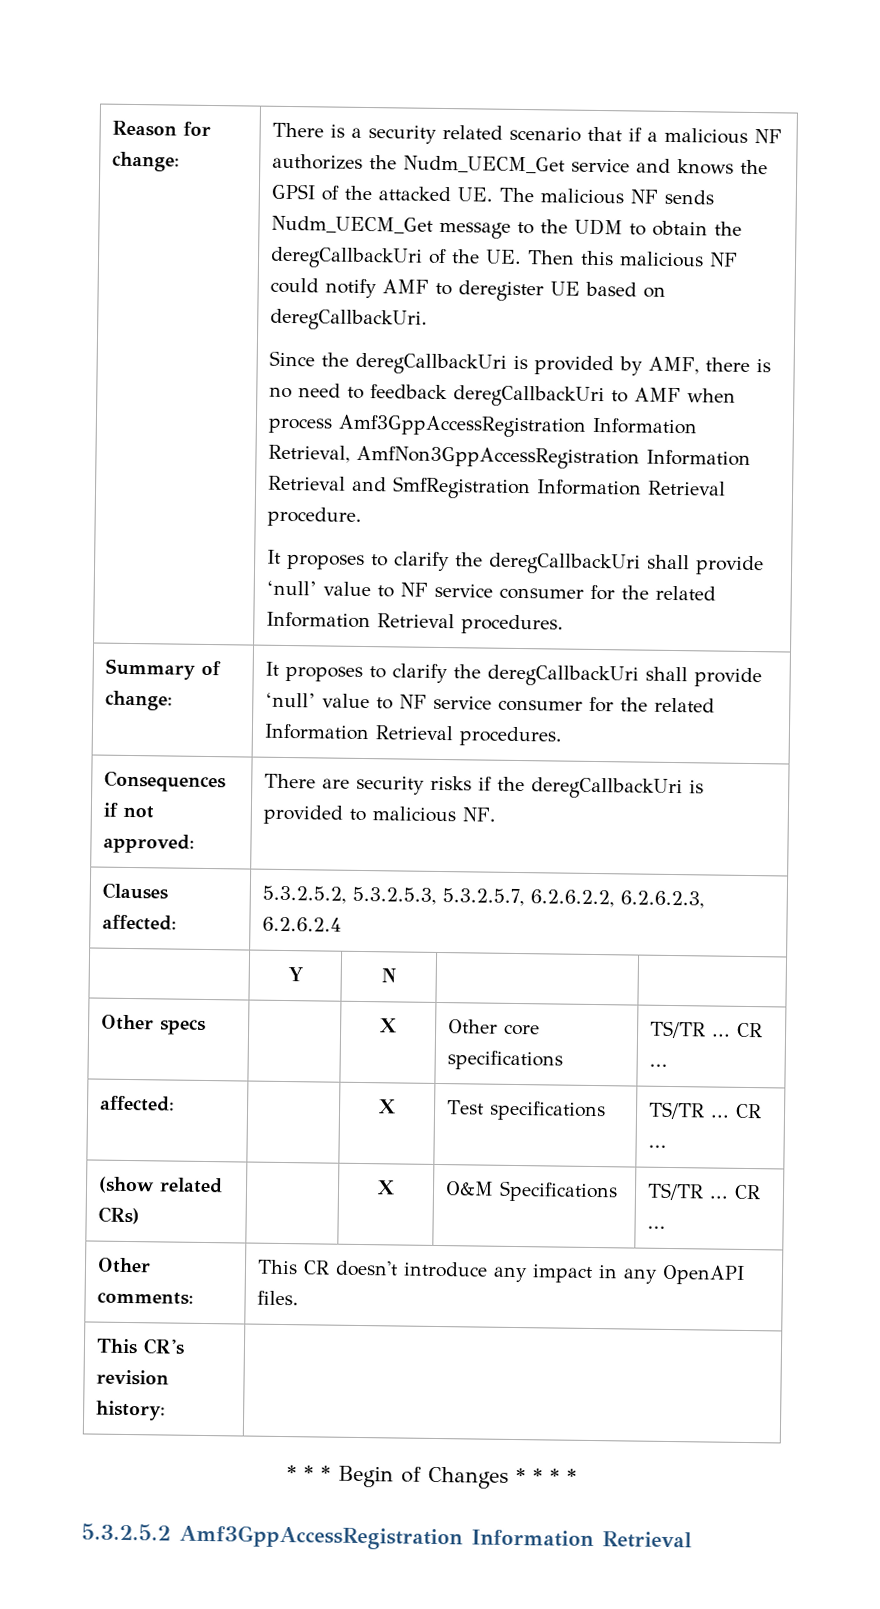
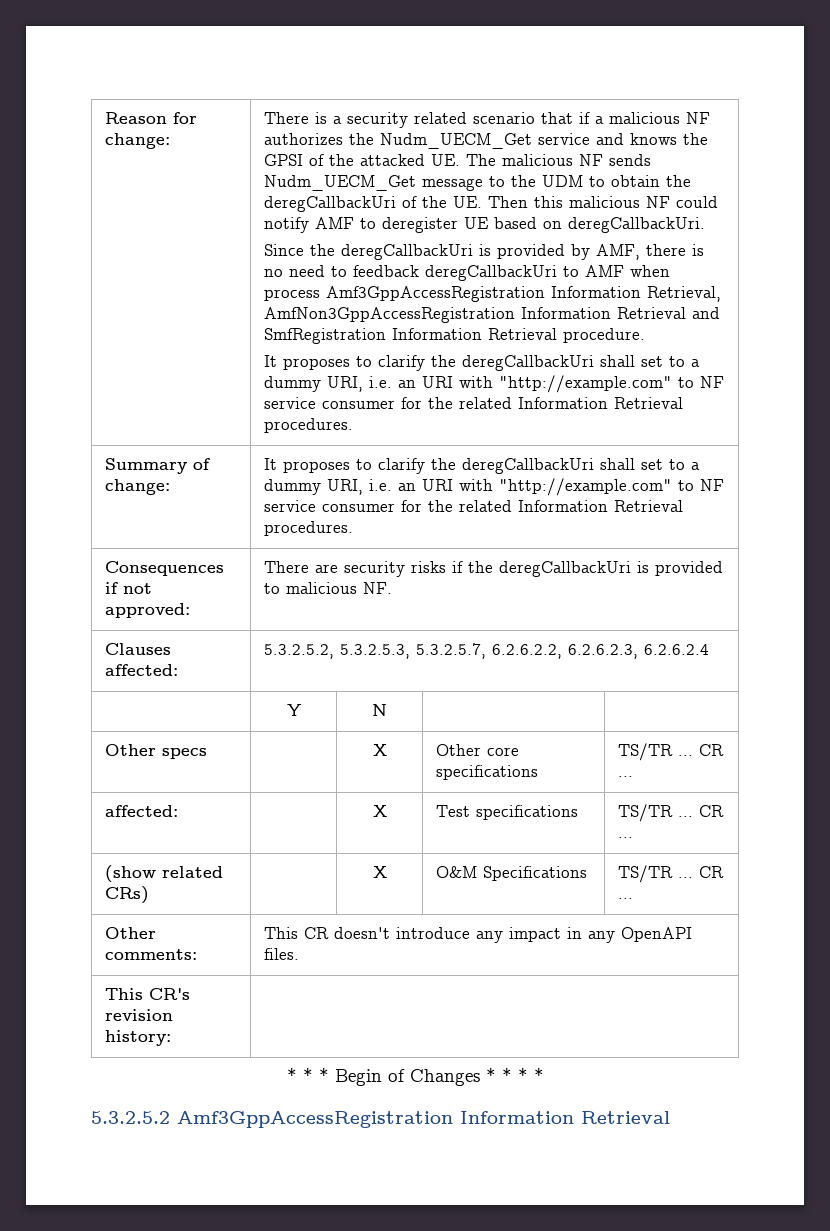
  Since the deregCallbackUri is provided by AMF, there is no need to feedback deregCallbackUri to AMF when process Amf3GppAccessRegistration Information Retrieval, AmfNon3GppAccessRegistration Information Retrieval and SmfRegistration Information Retrieval procedure.
- It proposes to clarify the deregCallbackUri shall provide ‘null’ value to NF service consumer for the related Information Retrieval procedures.
+ It proposes to clarify the deregCallbackUri shall set to a dummy URI, i.e. an URI with "http://example.com" to NF service consumer for the related Information Retrieval procedures.
- Summary of change: | It proposes to clarify the deregCallbackUri shall provide ‘null’ value to NF service consumer for the related Information Retrieval procedures.
+ Summary of change: | It proposes to clarify the deregCallbackUri shall set to a dummy URI, i.e. an URI with "http://example.com" to NF service consumer for the related Information Retrieval procedures.

